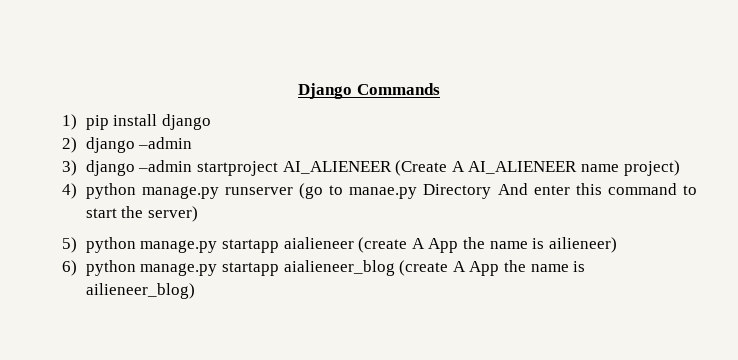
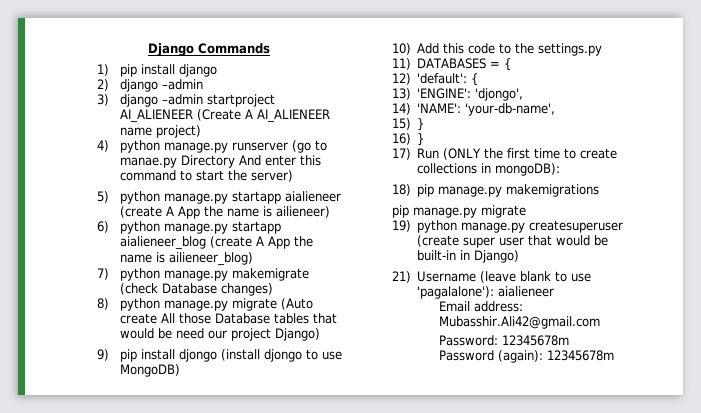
+ 7) python manage.py makemigrate (check Database changes)
+ 8) python manage.py migrate (Auto create All those Database tables that would be need our project Django)
+ 9) pip install djongo (install djongo to use MongoDB)
+ 10) Add this code to the settings.py
+ 11) DATABASES = {
+ 12) 'default': {
+ 13) 'ENGINE': 'djongo',
+ 14) 'NAME': 'your-db-name',
+ 15) }
+ 16) }
+ 17) Run (ONLY the first time to create collections in mongoDB):
+ 18) pip manage.py makemigrations
+ pip manage.py migrate
+ 19) python manage.py createsuperuser (create super user that would be built-in in Django)
+ 21) Username (leave blank to use 'pagalalone'): aialieneer
+ Email address: Mubasshir.Ali42@gmail.com
+ Password: 12345678m
+ Password (again): 12345678m

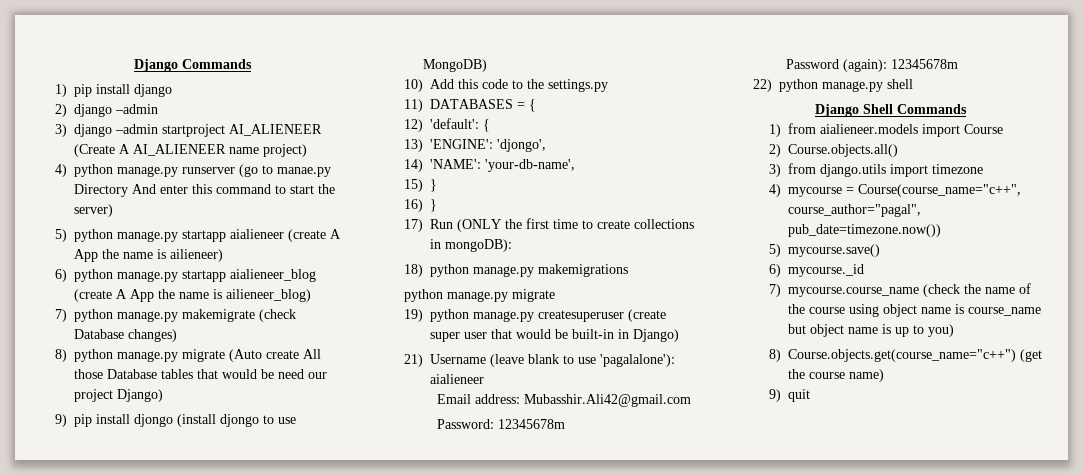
- 18) pip manage.py makemigrations
- pip manage.py migrate
+ 18) python manage.py makemigrations
+ python manage.py migrate
+ 22) python manage.py shell
+ Django Shell Commands
+ 1) from aialieneer.models import Course
+ 2) Course.objects.all()
+ 3) from django.utils import timezone
+ 4) mycourse = Course(course_name="c++", course_author="pagal", pub_date=timezone.now())
+ 5) mycourse.save()
+ 6) mycourse._id
+ 7) mycourse.course_name (check the name of the course using object name is course_name but object name is up to you)
+ 8) Course.objects.get(course_name="c++") (get the course name)
+ 9) quit

